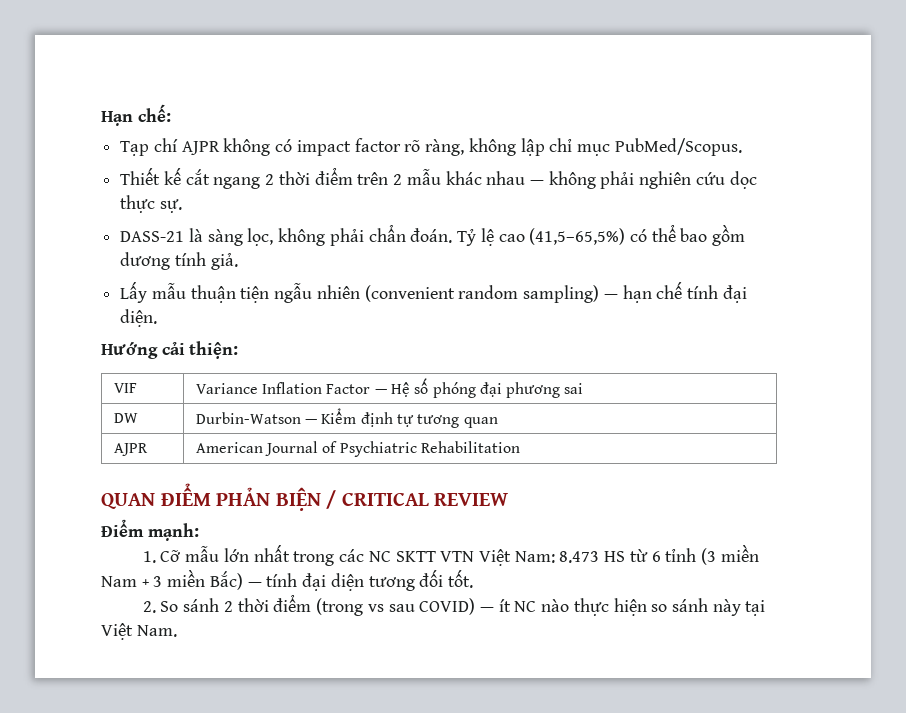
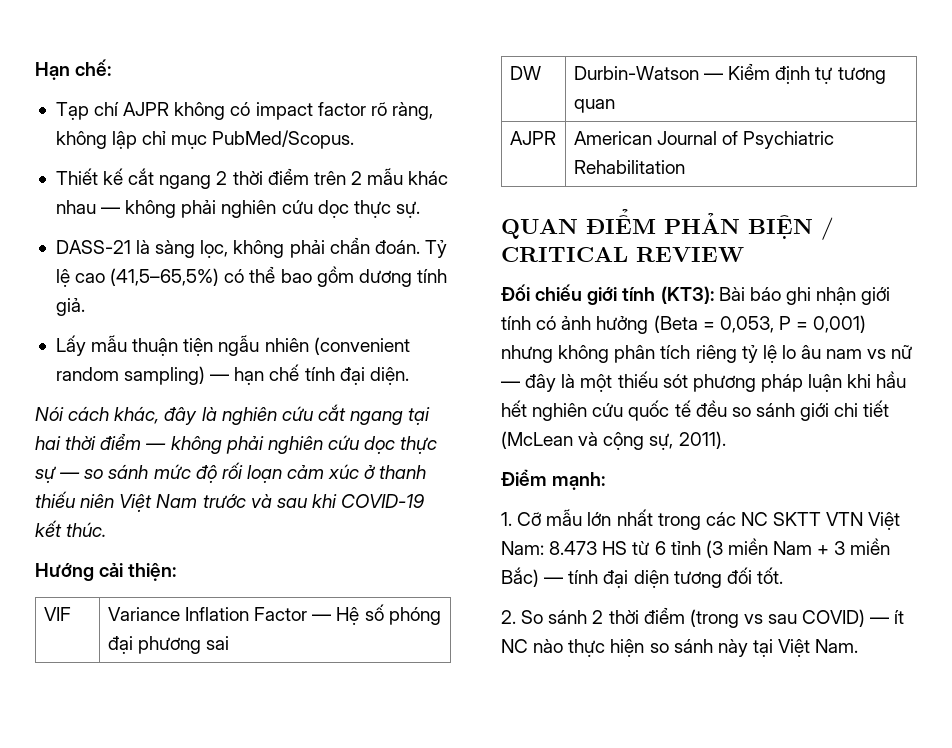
+ Nói cách khác, đây là nghiên cứu cắt ngang tại hai thời điểm — không phải nghiên cứu dọc thực sự — so sánh mức độ rối loạn cảm xúc ở thanh thiếu niên Việt Nam trước và sau khi COVID-19 kết thúc.
+ Đối chiếu giới tính (KT3): Bài báo ghi nhận giới tính có ảnh hưởng (Beta = 0,053, P = 0,001) nhưng không phân tích riêng tỷ lệ lo âu nam vs nữ — đây là một thiếu sót phương pháp luận khi hầu hết nghiên cứu quốc tế đều so sánh giới chi tiết (McLean và cộng sự, 2011).

